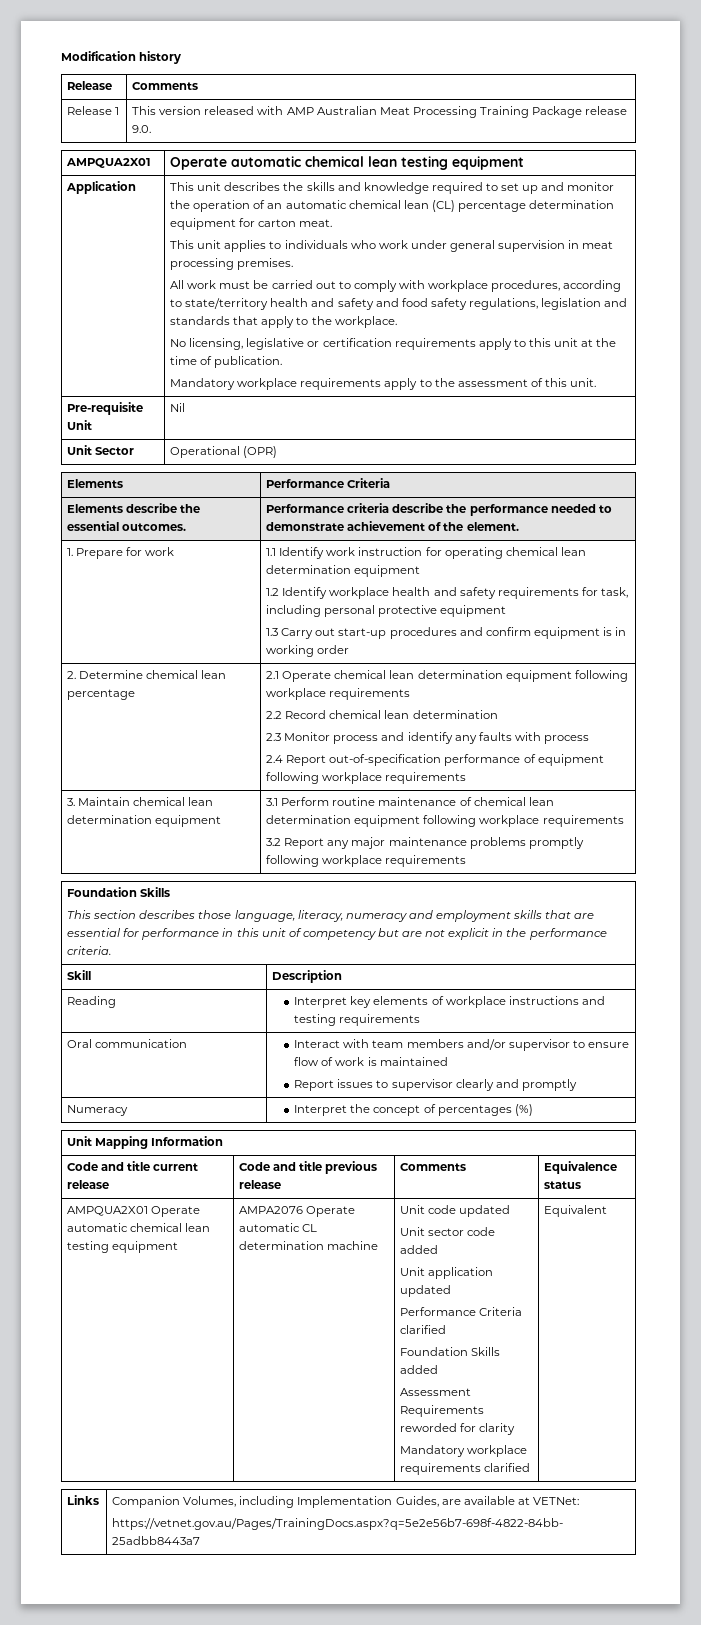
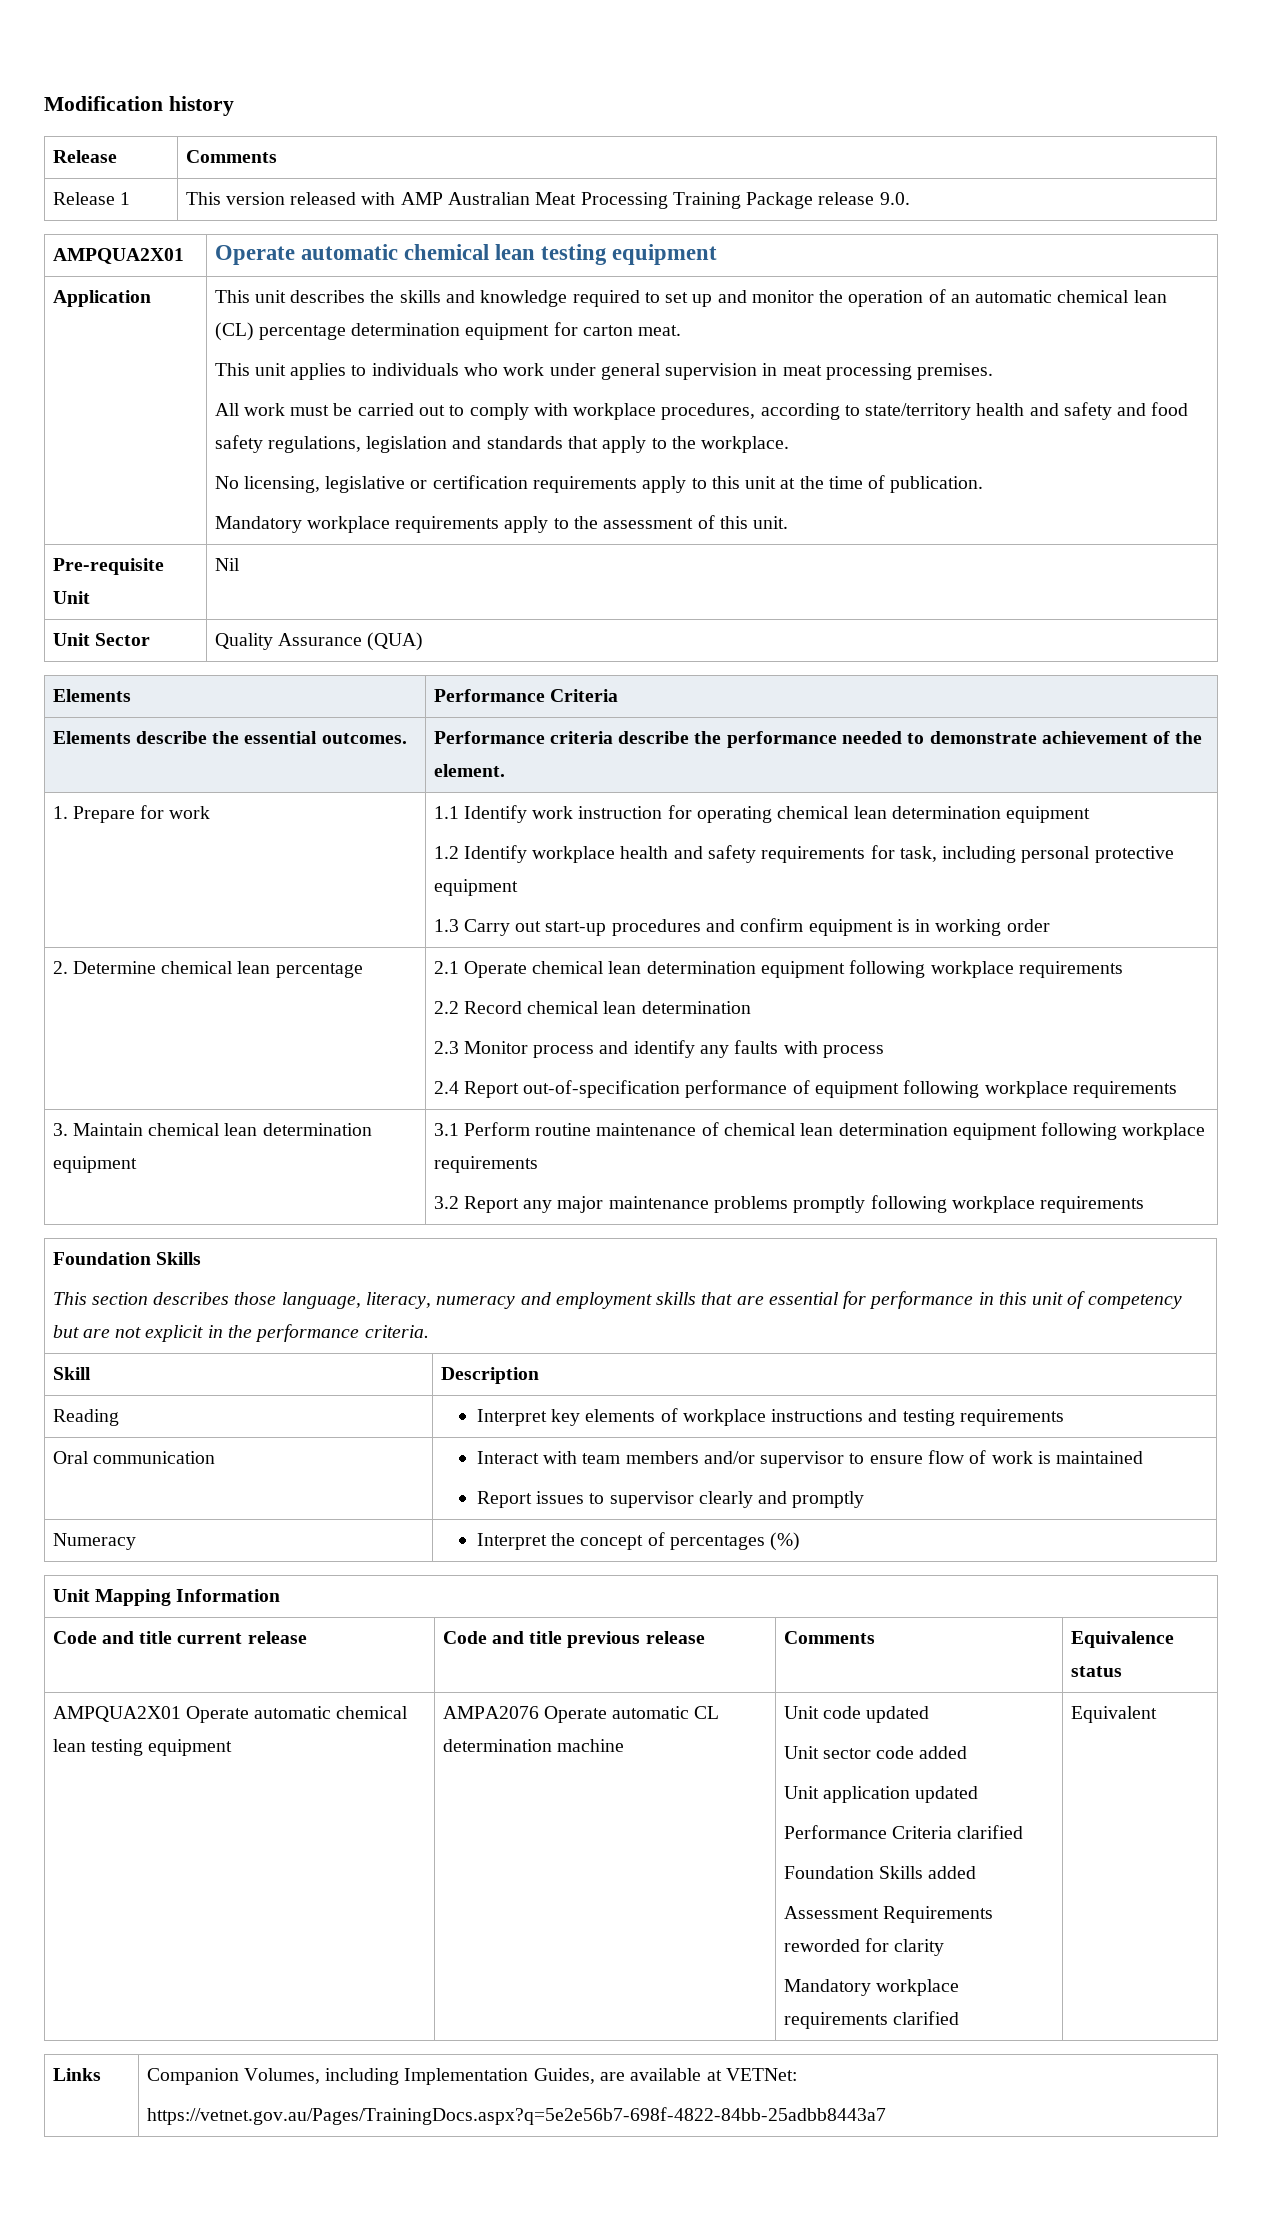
- Unit Sector | Operational (OPR)
+ Unit Sector | Quality Assurance (QUA)

